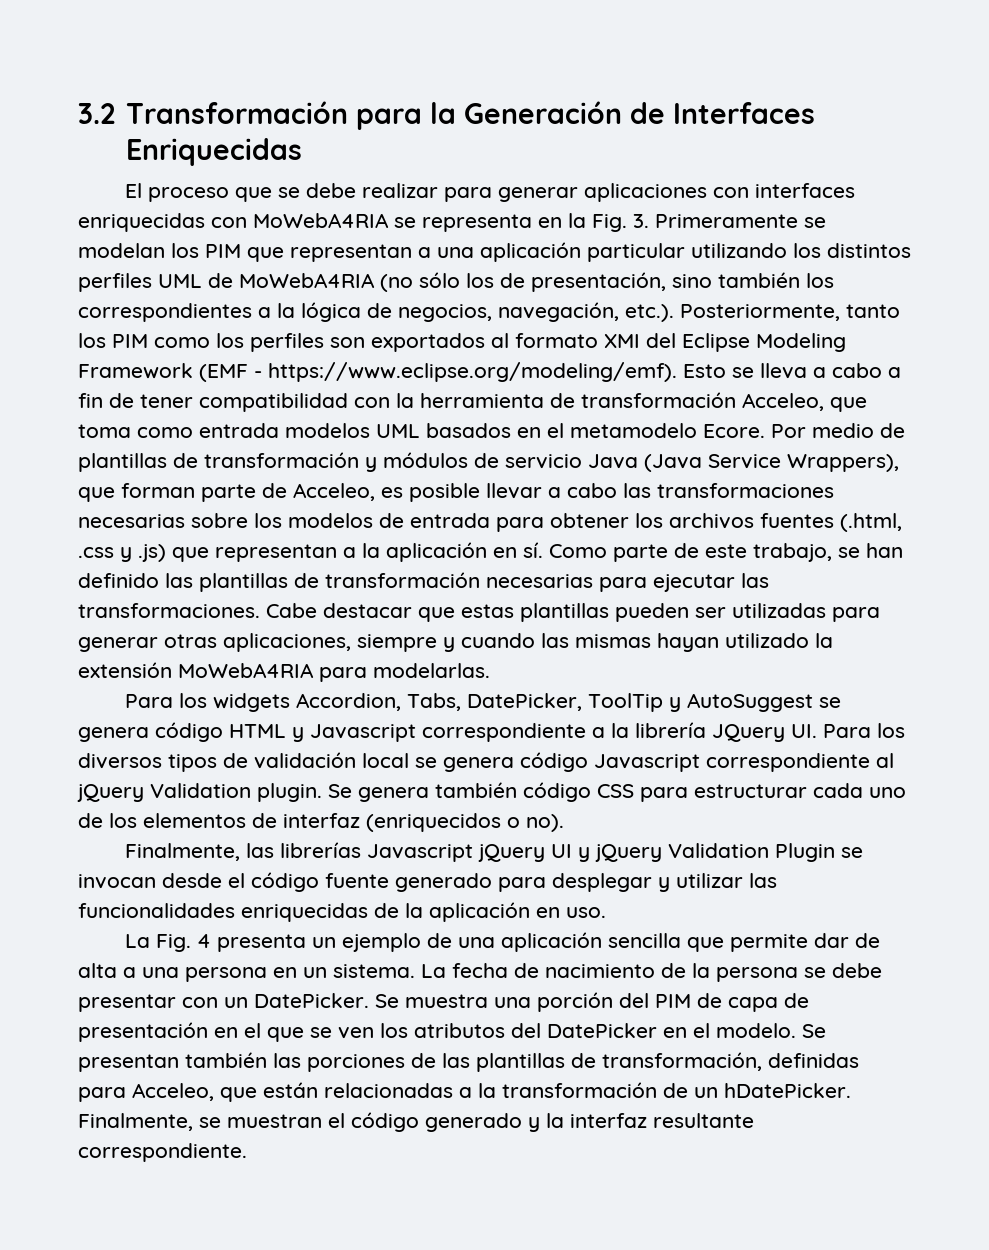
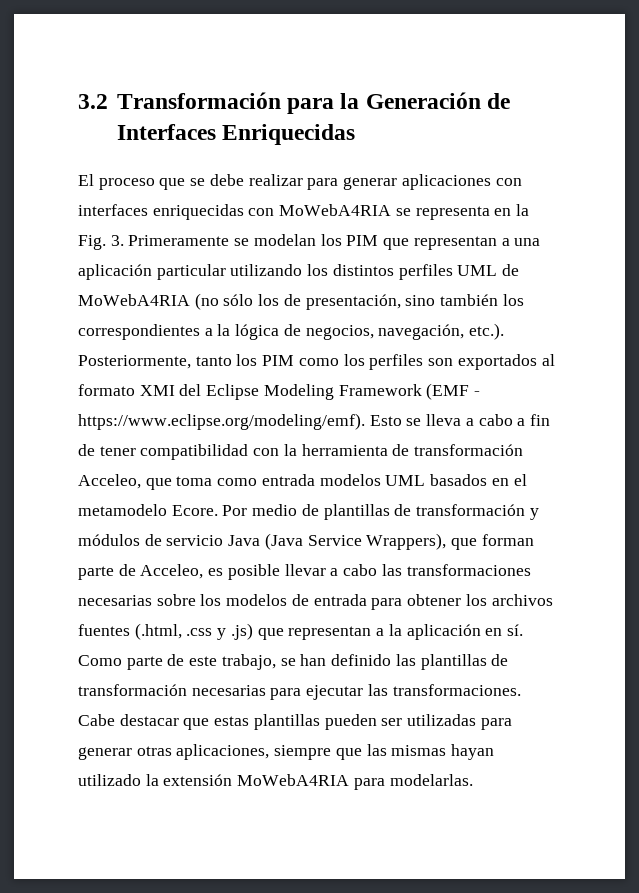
- Cabe destacar que estas plantillas pueden ser utilizadas para generar otras aplicaciones, siempre y cuando las mismas hayan utilizado la extensión MoWebA4RIA para modelarlas.
+ Cabe destacar que estas plantillas pueden ser utilizadas para generar otras aplicaciones, siempre que las mismas hayan utilizado la extensión MoWebA4RIA para modelarlas.
- Para los widgets Accordion, Tabs, DatePicker, ToolTip y AutoSuggest se genera código HTML y Javascript correspondiente a la librería JQuery UI. Para los diversos tipos de validación local se genera código Javascript correspondiente al jQuery Validation plugin. Se genera también código CSS para estructurar cada uno de los elementos de interfaz (enriquecidos o no).
- Finalmente, las librerías Javascript jQuery UI y jQuery Validation Plugin se invocan desde el código fuente generado para desplegar y utilizar las funcionalidades enriquecidas de la aplicación en uso.
- La Fig. 4 presenta un ejemplo de una aplicación sencilla que permite dar de alta a una persona en un sistema. La fecha de nacimiento de la persona se debe presentar con un DatePicker. Se muestra una porción del PIM de capa de presentación en el que se ven los atributos del DatePicker en el modelo. Se presentan también las porciones de las plantillas de transformación, definidas para Acceleo, que están relacionadas a la transformación de un hDatePicker. Finalmente, se muestran el código generado y la interfaz resultante correspondiente.

